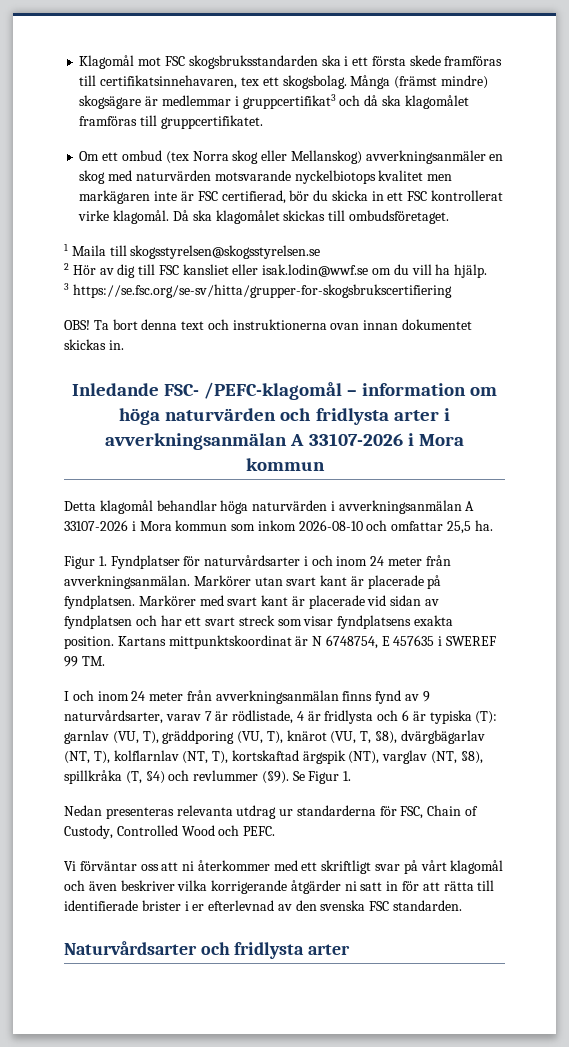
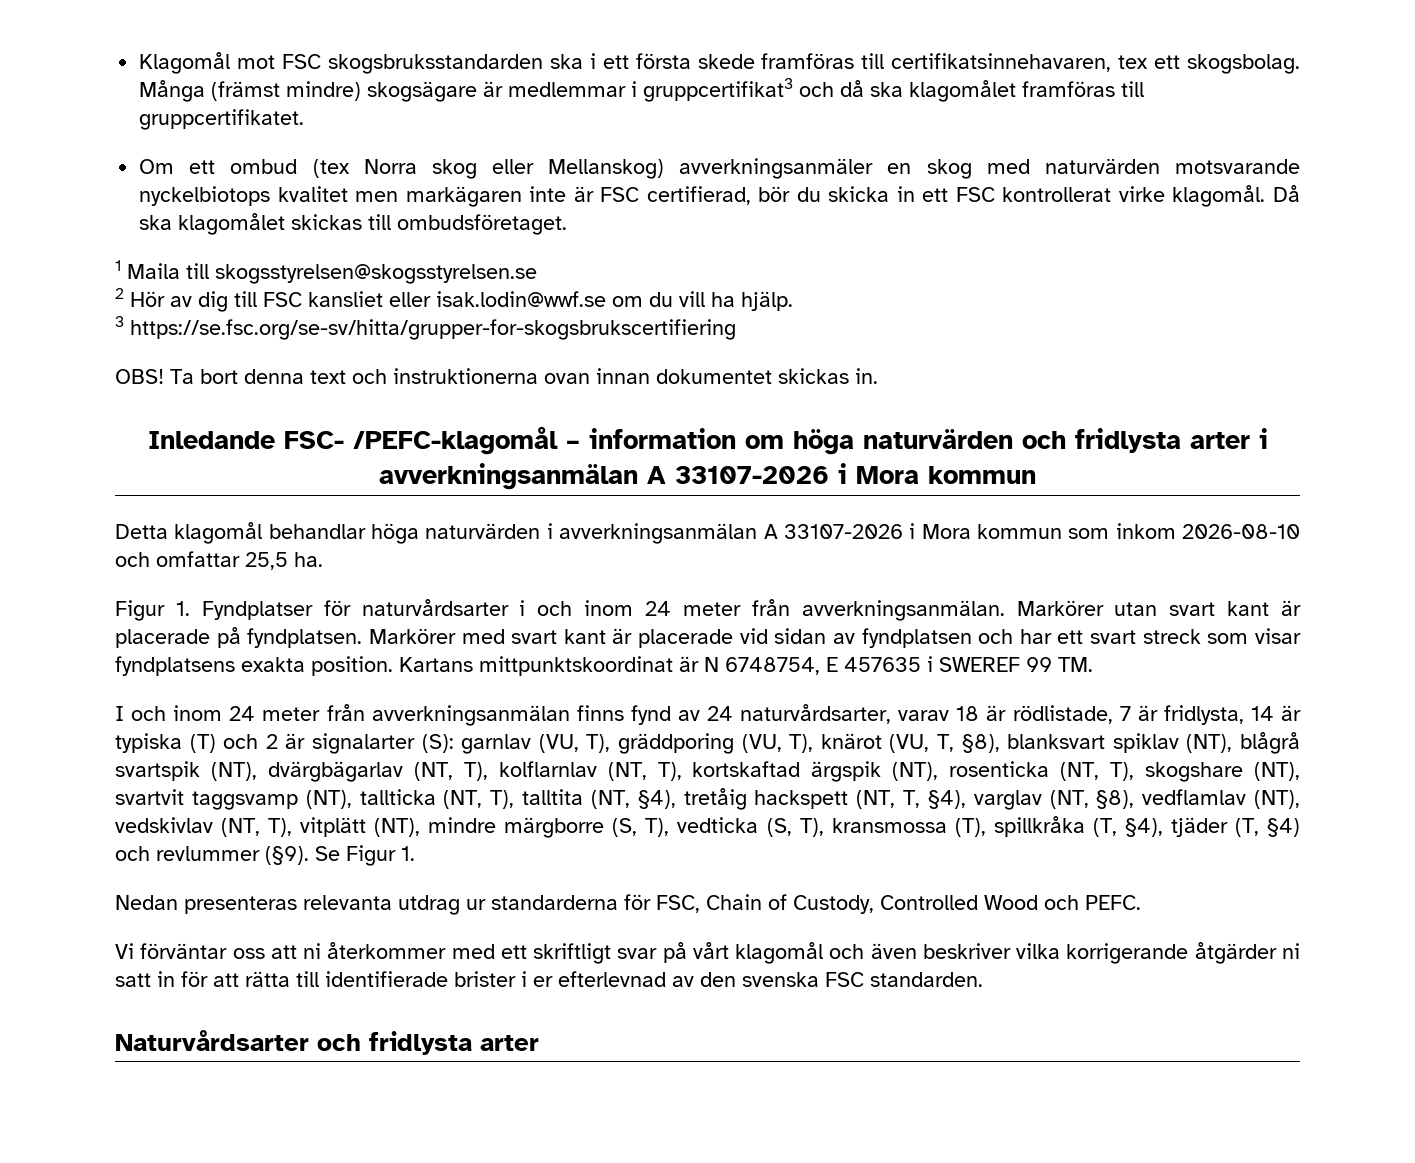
- I och inom 24 meter från avverkningsanmälan finns fynd av 9 naturvårdsarter, varav 7 är rödlistade, 4 är fridlysta och 6 är typiska (T): garnlav (VU, T), gräddporing (VU, T), knärot (VU, T, §8), dvärgbägarlav (NT, T), kolflarnlav (NT, T), kortskaftad ärgspik (NT), varglav (NT, §8), spillkråka (T, §4) och revlummer (§9).
+ I och inom 24 meter från avverkningsanmälan finns fynd av 24 naturvårdsarter, varav 18 är rödlistade, 7 är fridlysta, 14 är typiska (T) och 2 är signalarter (S): garnlav (VU, T), gräddporing (VU, T), knärot (VU, T, §8), blanksvart spiklav (NT), blågrå svartspik (NT), dvärgbägarlav (NT, T), kolflarnlav (NT, T), kortskaftad ärgspik (NT), rosenticka (NT, T), skogshare (NT), svartvit taggsvamp (NT), tallticka (NT, T), talltita (NT, §4), tretåig hackspett (NT, T, §4), varglav (NT, §8), vedflamlav (NT), vedskivlav (NT, T), vitplätt (NT), mindre märgborre (S, T), vedticka (S, T), kransmossa (T), spillkråka (T, §4), tjäder (T, §4) och revlummer (§9).

